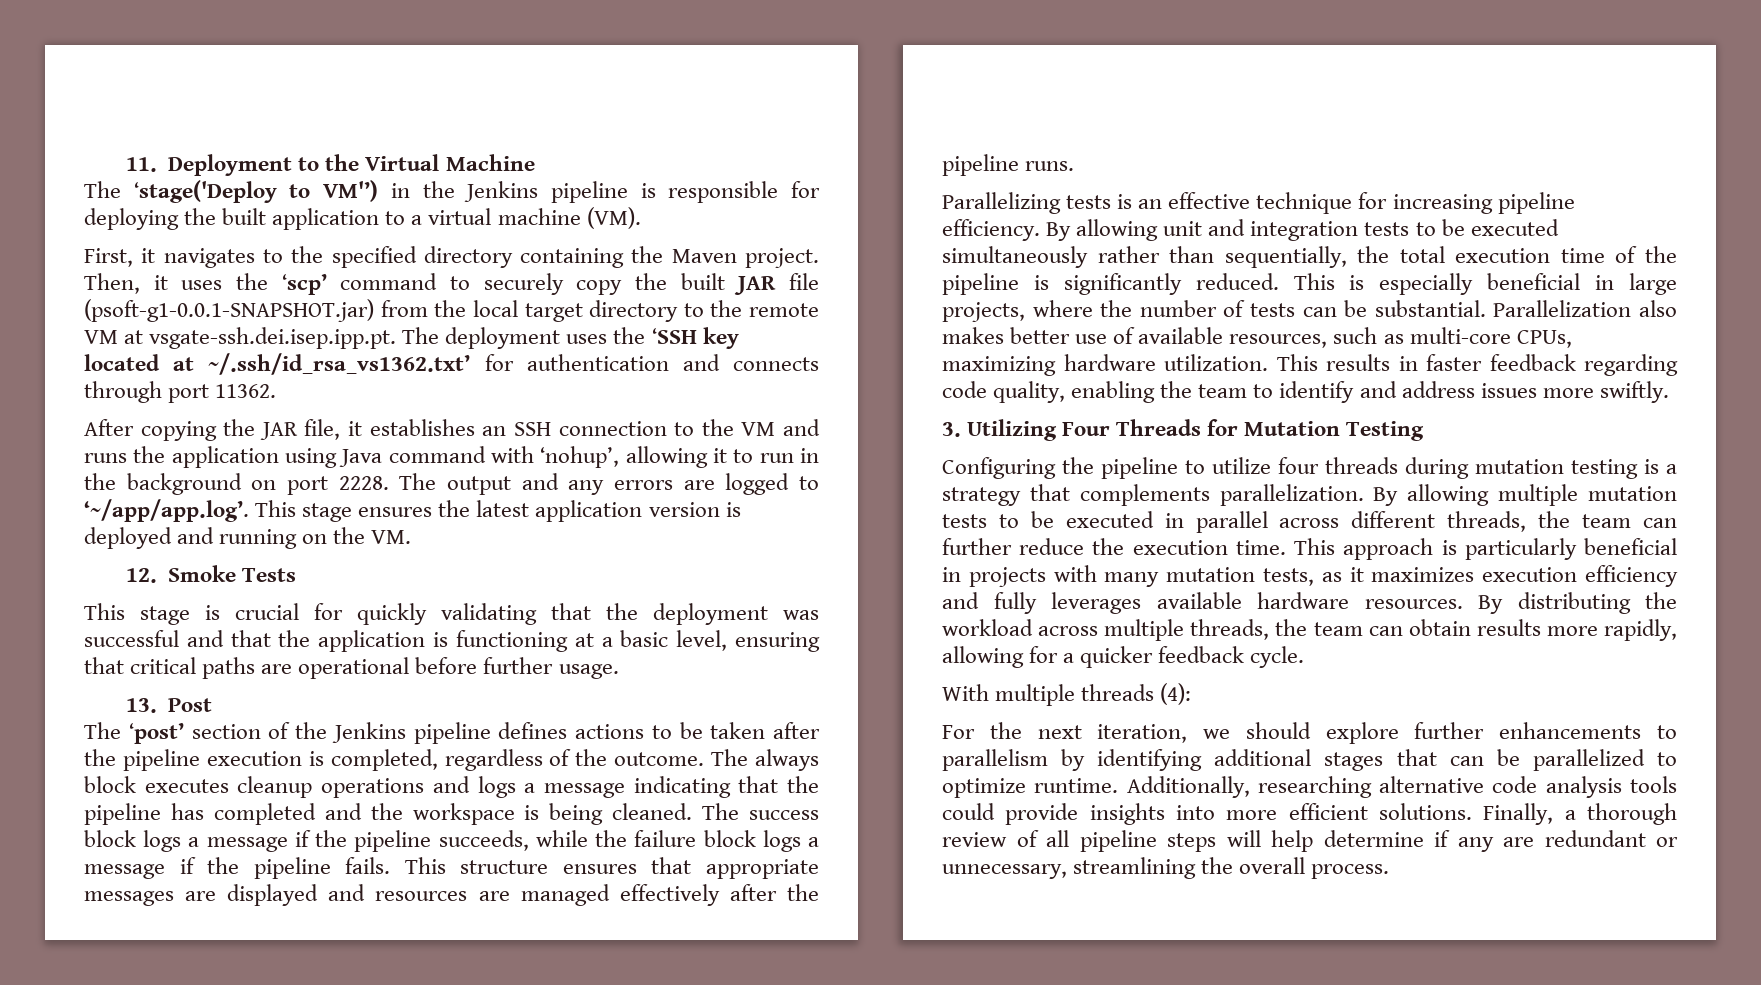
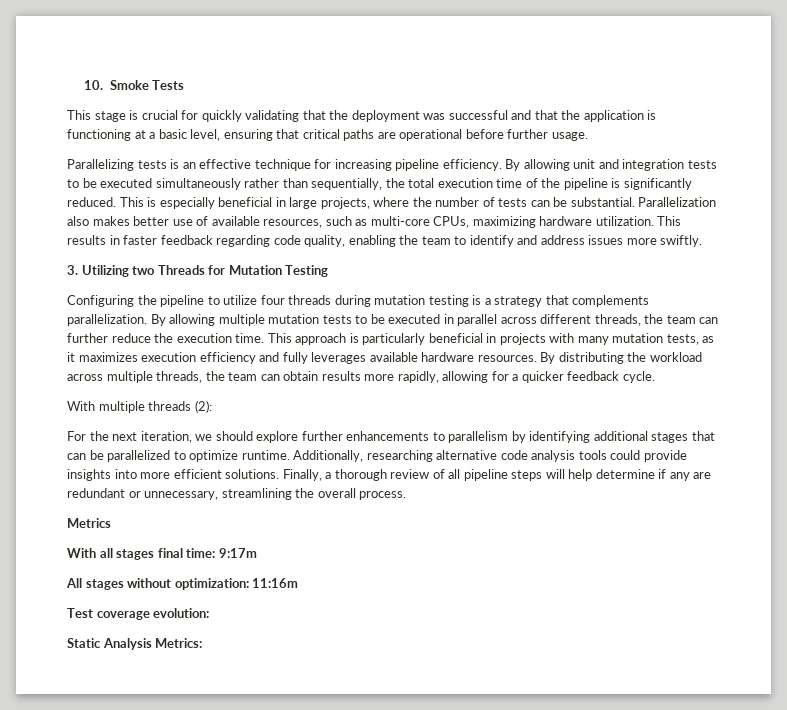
- 11. Deployment to the Virtual Machine
- The ‘stage('Deploy to VM'’) in the Jenkins pipeline is responsible for deploying the built application to a virtual machine (VM).
- First, it navigates to the specified directory containing the Maven project. Then, it uses the ‘scp’ command to securely copy the built JAR file (psoft-g1-0.0.1-SNAPSHOT.jar) from the local target directory to the remote VM at vsgate-ssh.dei.isep.ipp.pt. The deployment uses the ‘SSH key located at ~/.ssh/id_rsa_vs1362.txt’ for authentication and connects through port 11362.
- After copying the JAR file, it establishes an SSH connection to the VM and runs the application using Java command with ‘nohup’, allowing it to run in the background on port 2228. The output and any errors are logged to ‘~/app/app.log’. This stage ensures the latest application version is deployed and running on the VM.
- 12. Smoke Tests
+ 10. Smoke Tests
- 13. Post
- The ‘post’ section of the Jenkins pipeline defines actions to be taken after the pipeline execution is completed, regardless of the outcome. The always block executes cleanup operations and logs a message indicating that the pipeline has completed and the workspace is being cleaned. The success block logs a message if the pipeline succeeds, while the failure block logs a message if the pipeline fails. This structure ensures that appropriate messages are displayed and resources are managed effectively after the pipeline runs.
- 3. Utilizing Four Threads for Mutation Testing
+ 3. Utilizing two Threads for Mutation Testing
- With multiple threads (4):
+ With multiple threads (2):
+ Metrics
+ With all stages final time: 9:17m
+ All stages without optimization: 11:16m
+ Test coverage evolution:
+ Static Analysis Metrics:

